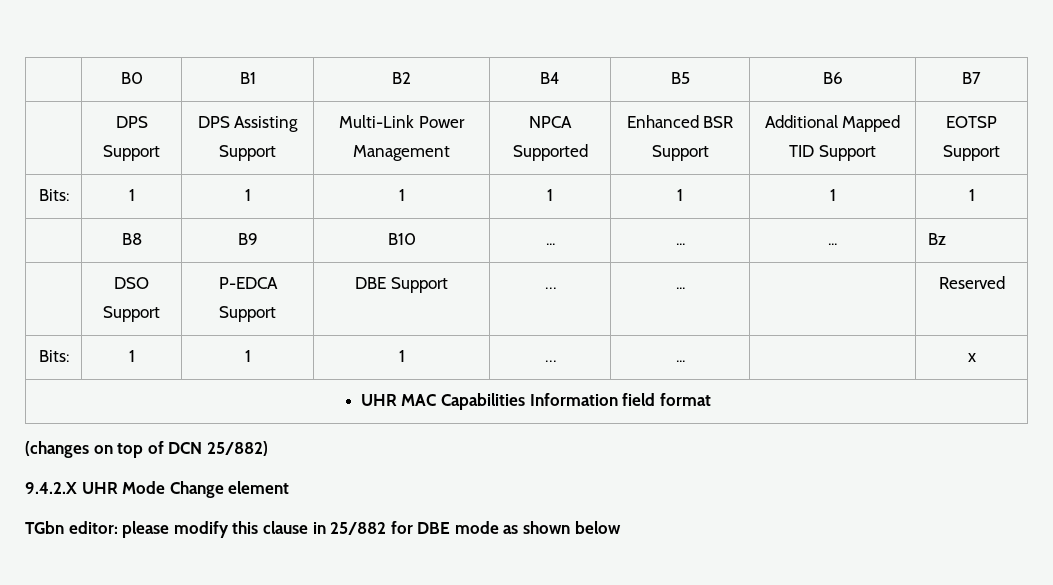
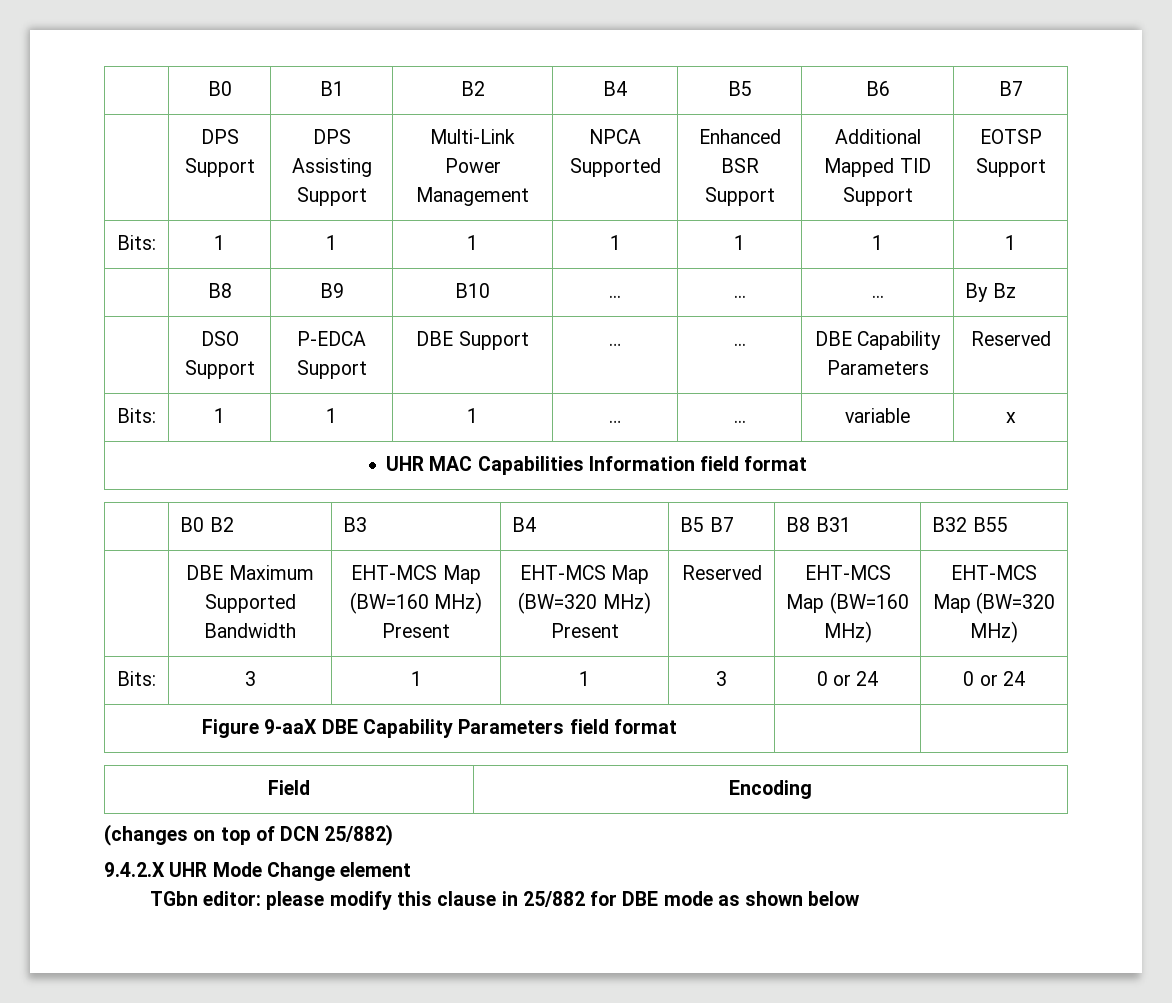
- | B8 | B9 | B10 | ... | ... | ... | Bz
+ | B8 | B9 | B10 | ... | ... | ... | By Bz
- | DSO Support | P-EDCA Support | DBE Support | … | ... | | Reserved
+ | DSO Support | P-EDCA Support | DBE Support | … | ... | DBE Capability Parameters | Reserved
- Bits: | 1 | 1 | 1 | … | ... | | x
+ Bits: | 1 | 1 | 1 | … | ... | variable | x
+ | B0 B2 | B3 | B4 | B5 B7 | B8 B31 | B32 B55
+ | DBE Maximum Supported Bandwidth | EHT-MCS Map (BW=160 MHz) Present | EHT-MCS Map (BW=320 MHz) Present | Reserved | EHT-MCS Map (BW=160 MHz) | EHT-MCS Map (BW=320 MHz)
+ Bits: | 3 | 1 | 1 | 3 | 0 or 24 | 0 or 24
+ Figure 9-aaX DBE Capability Parameters field format | |
+ Field | Encoding

